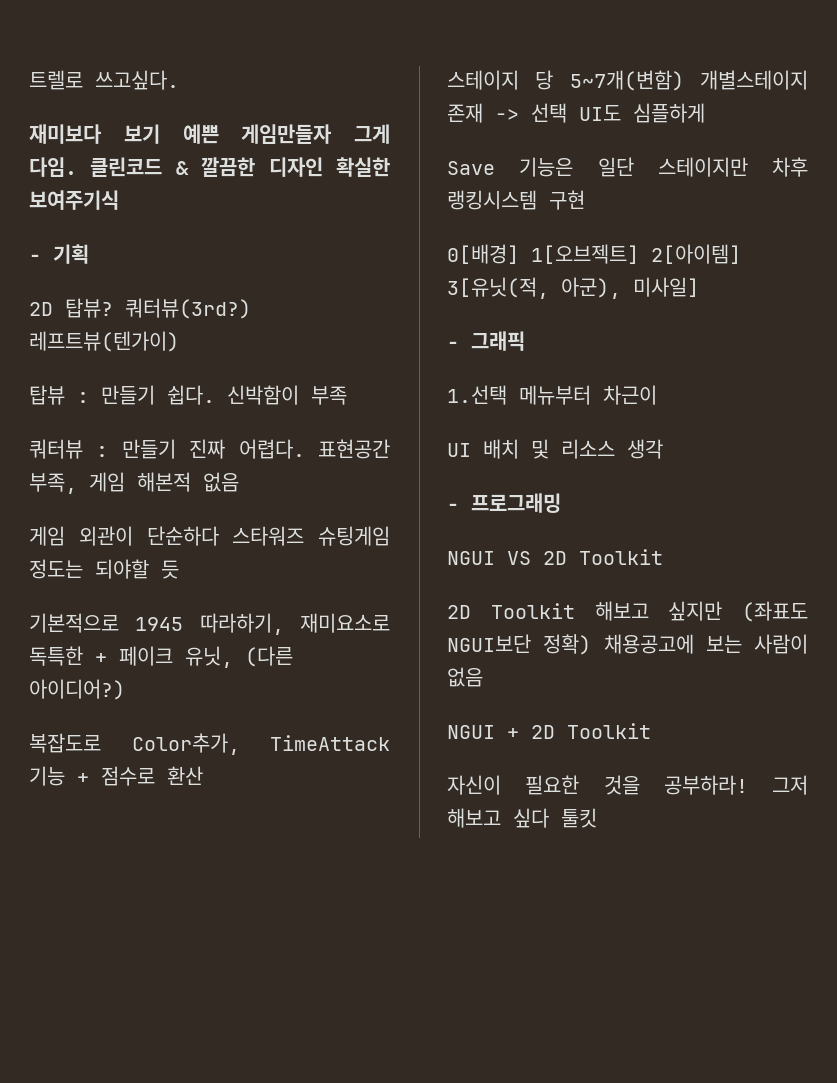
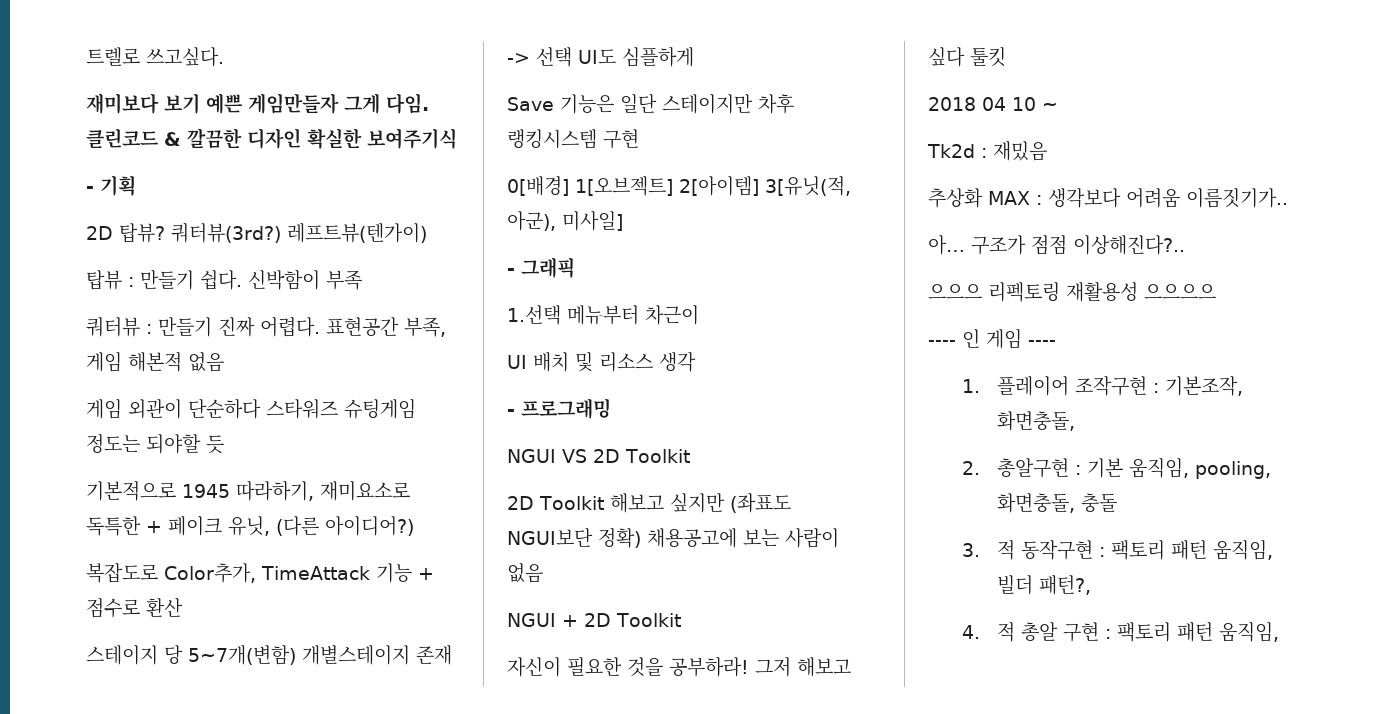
+ 2018 04 10 ~
+ Tk2d : 재밌음
+ 추상화 MAX : 생각보다 어려움 이름짓기가..
+ 아… 구조가 점점 이상해진다?..
+ 으으으 리펙토링 재활용성 으으으으
+ ---- 인 게임 ----
+ 1. 플레이어 조작구현 : 기본조작, 화면충돌,
+ 2. 총알구현 : 기본 움직임, pooling, 화면충돌, 충돌
+ 3. 적 동작구현 : 팩토리 패턴 움직임, 빌더 패턴?,
+ 4. 적 총알 구현 : 팩토리 패턴 움직임,

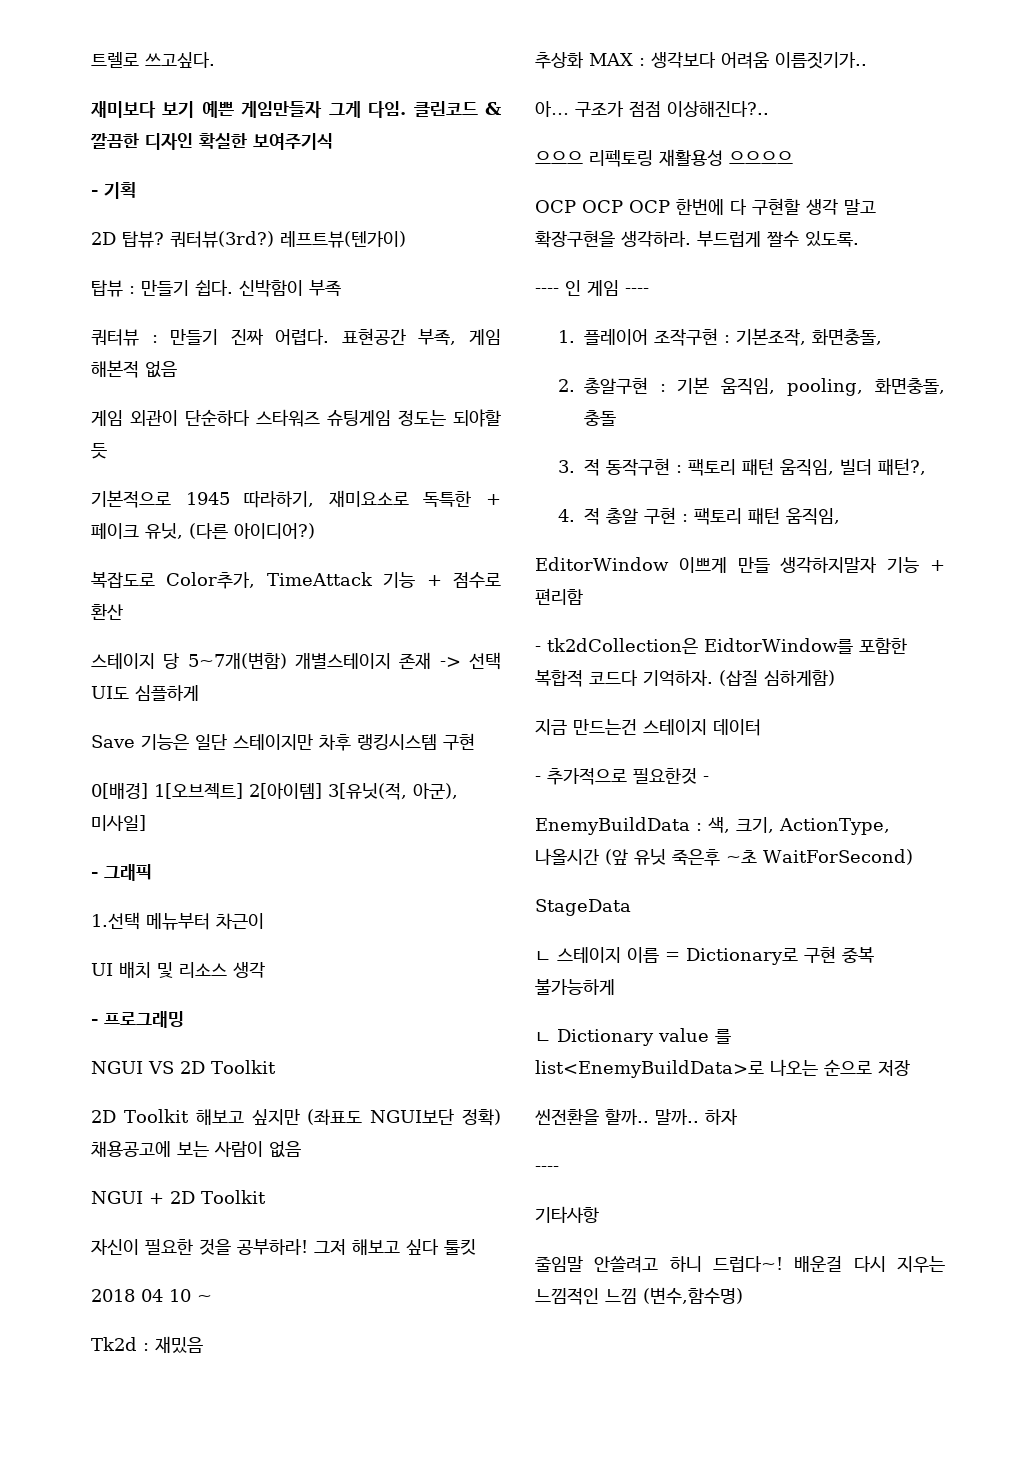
+ OCP OCP OCP 한번에 다 구현할 생각 말고 확장구현을 생각하라. 부드럽게 짤수 있도록.
+ EditorWindow 이쁘게 만들 생각하지말자 기능 + 편리함
+ - tk2dCollection은 EidtorWindow를 포함한 복합적 코드다 기억하자. (삽질 심하게함)
+ 지금 만드는건 스테이지 데이터
+ - 추가적으로 필요한것 -
+ EnemyBuildData : 색, 크기, ActionType, 나올시간 (앞 유닛 죽은후 ~초 WaitForSecond)
+ StageData
+ ㄴ 스테이지 이름 = Dictionary로 구현 중복 불가능하게
+ ㄴ Dictionary value 를 list<EnemyBuildData>로 나오는 순으로 저장
+ 씬전환을 할까.. 말까.. 하자
+ ----
+ 기타사항
+ 줄임말 안쓸려고 하니 드럽다~! 배운걸 다시 지우는 느낌적인 느낌 (변수,함수명)

